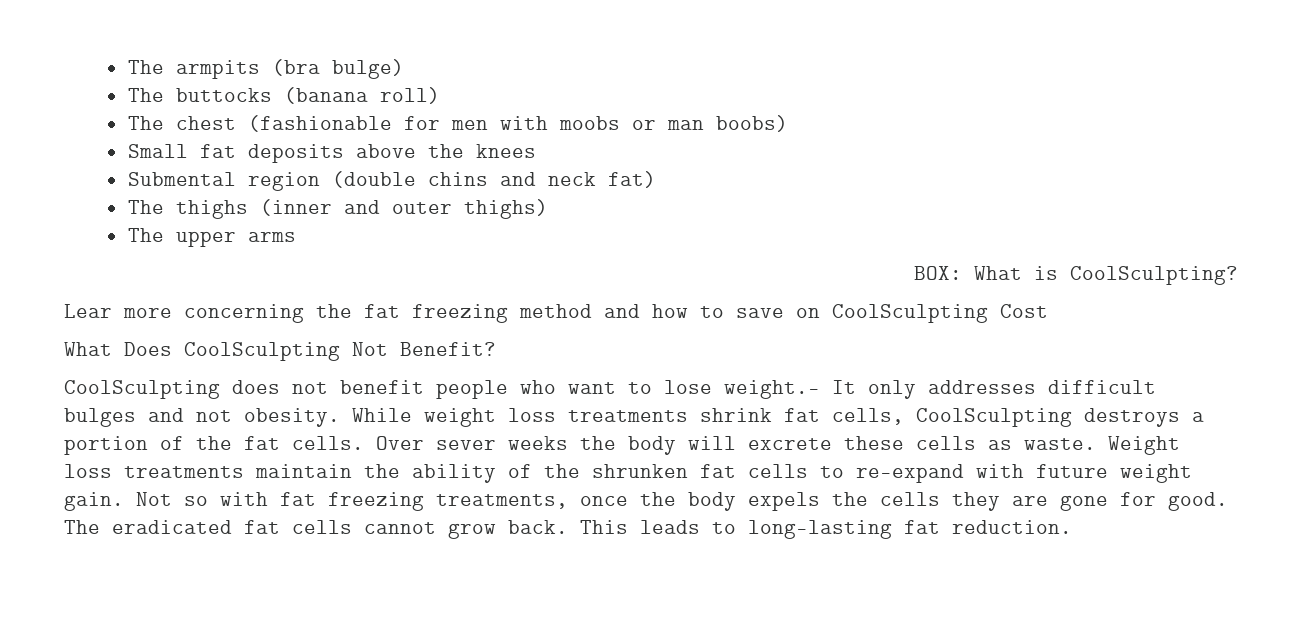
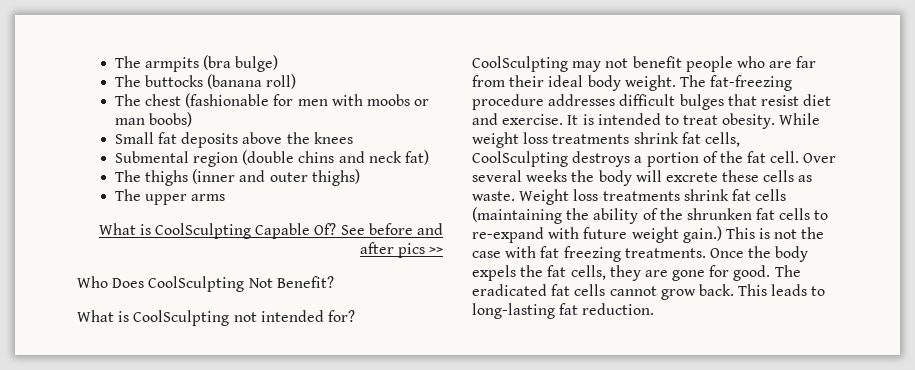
- BOX: What is CoolSculpting?
- Lear more concerning the fat freezing method and how to save on CoolSculpting Cost
- What Does CoolSculpting Not Benefit?
- CoolSculpting does not benefit people who want to lose weight.- It only addresses difficult bulges and not obesity.
+ What is CoolSculpting Capable Of? See before and after pics >>
+ Who Does CoolSculpting Not Benefit?
+ What is CoolSculpting not intended for? CoolSculpting may not benefit people who are far from their ideal body weight. The fat-freezing procedure addresses difficult bulges that resist diet and exercise. It is intended to treat obesity.
- While weight loss treatments shrink fat cells, CoolSculpting destroys a portion of the fat cells. Over sever weeks the body will excrete these cells as waste.
+ While weight loss treatments shrink fat cells, CoolSculpting destroys a portion of the fat cell. Over several weeks the body will excrete these cells as waste.
- Weight loss treatments maintain the ability of the shrunken fat cells to re-expand with future weight gain. Not so with fat freezing treatments, once the body expels the cells they are gone for good.
+ Weight loss treatments shrink fat cells (maintaining the ability of the shrunken fat cells to re-expand with future weight gain.) This is not the case with fat freezing treatments. Once the body expels the fat cells, they are gone for good.

